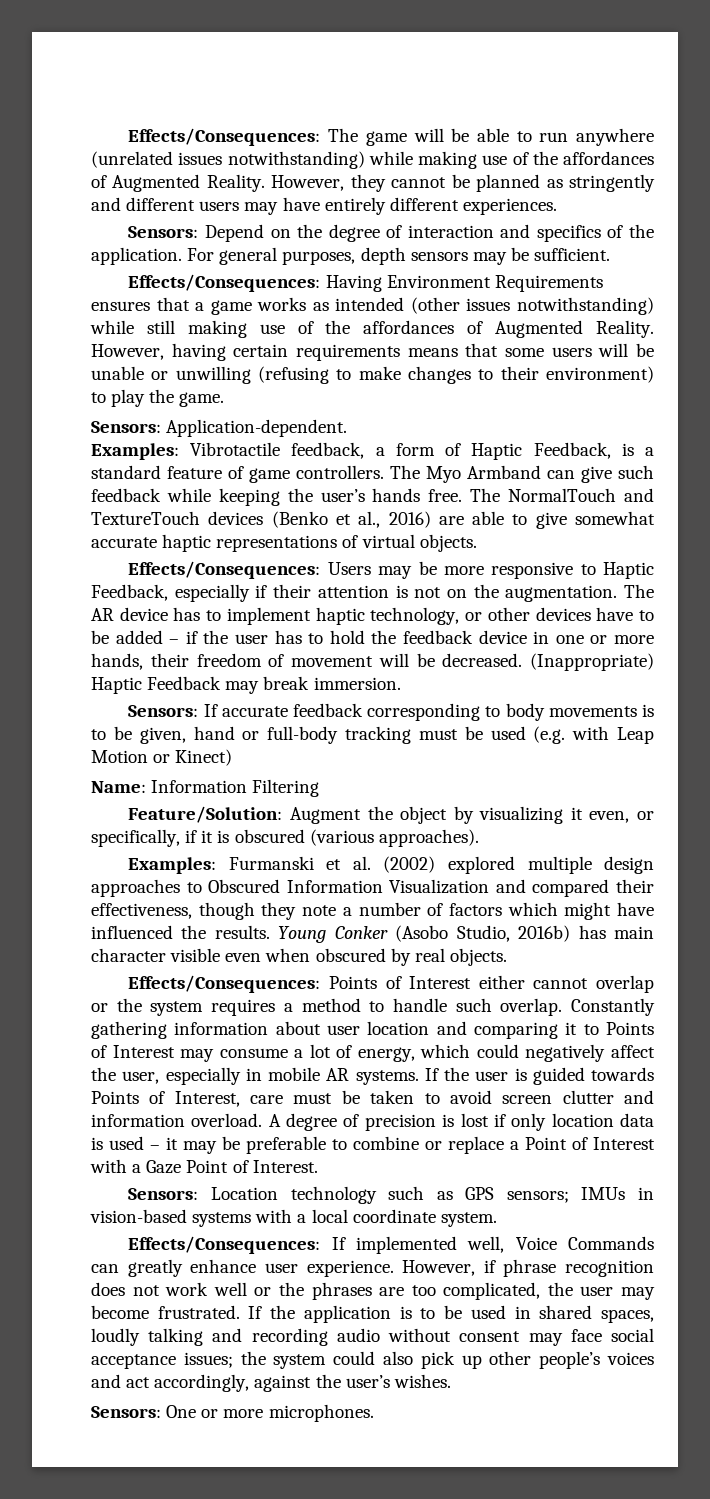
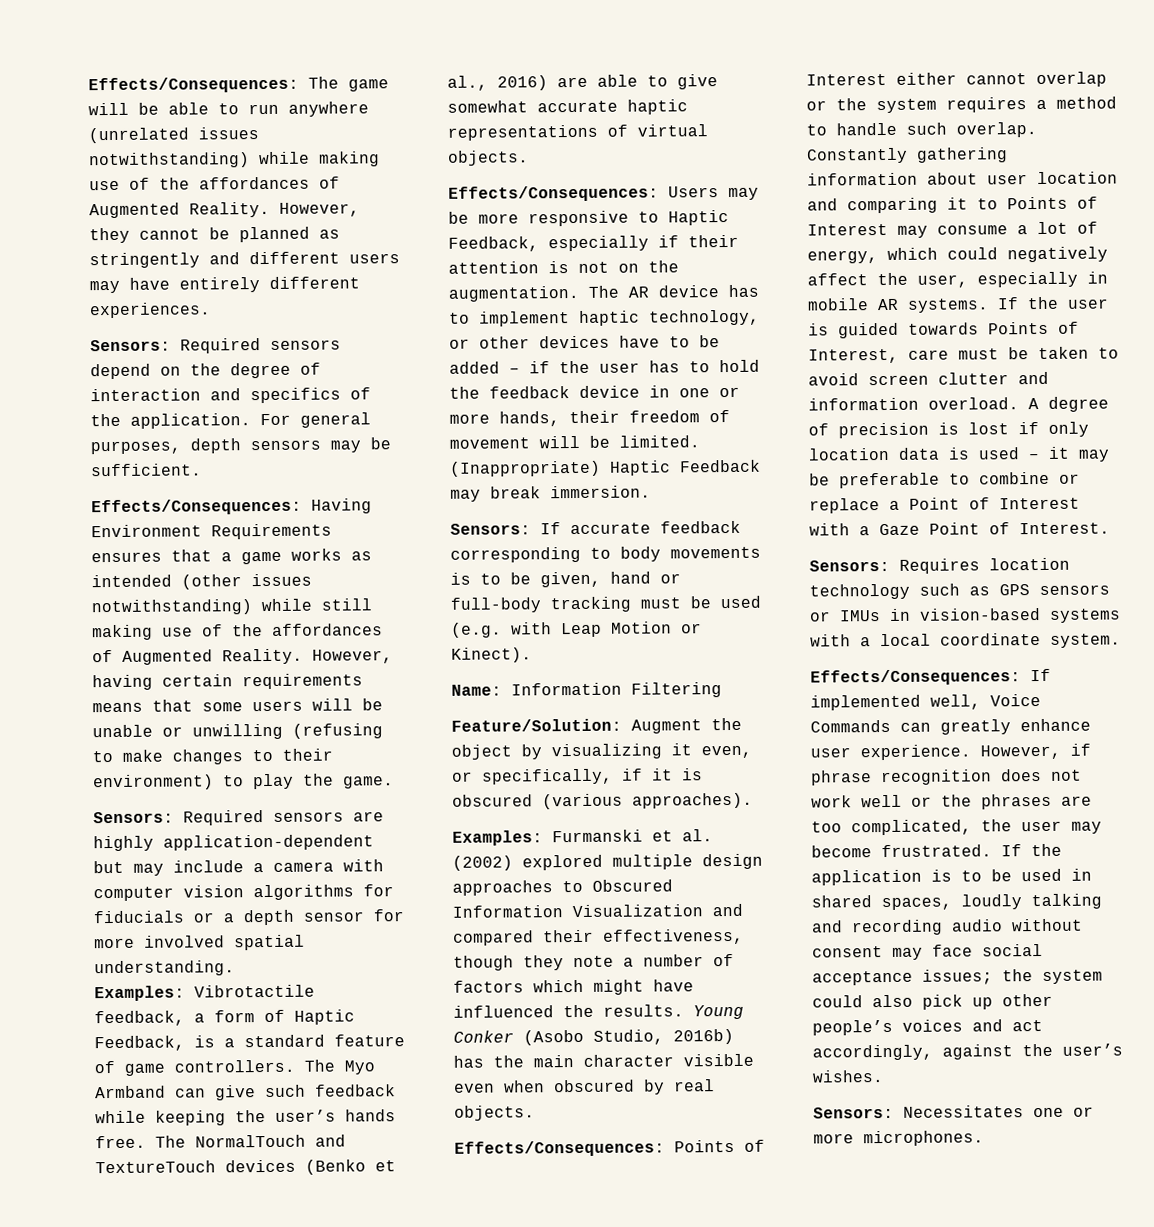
- Sensors: Depend on the degree of interaction and specifics of the application.
+ Sensors: Required sensors depend on the degree of interaction and specifics of the application.
- Sensors: Application-dependent.
+ Sensors: Required sensors are highly application-dependent but may include a camera with computer vision algorithms for fiducials or a depth sensor for more involved spatial understanding.
- The AR device has to implement haptic technology, or other devices have to be added – if the user has to hold the feedback device in one or more hands, their freedom of movement will be decreased.
+ The AR device has to implement haptic technology, or other devices have to be added – if the user has to hold the feedback device in one or more hands, their freedom of movement will be limited.
- Sensors: If accurate feedback corresponding to body movements is to be given, hand or full-body tracking must be used (e.g. with Leap Motion or Kinect)
+ Sensors: If accurate feedback corresponding to body movements is to be given, hand or full-body tracking must be used (e.g. with Leap Motion or Kinect).
- Young Conker (Asobo Studio, 2016b) has main character visible even when obscured by real objects.
+ Young Conker (Asobo Studio, 2016b) has the main character visible even when obscured by real objects.
- Sensors: Location technology such as GPS sensors; IMUs in vision-based systems with a local coordinate system.
+ Sensors: Requires location technology such as GPS sensors or IMUs in vision-based systems with a local coordinate system.
- Sensors: One or more microphones.
+ Sensors: Necessitates one or more microphones.

